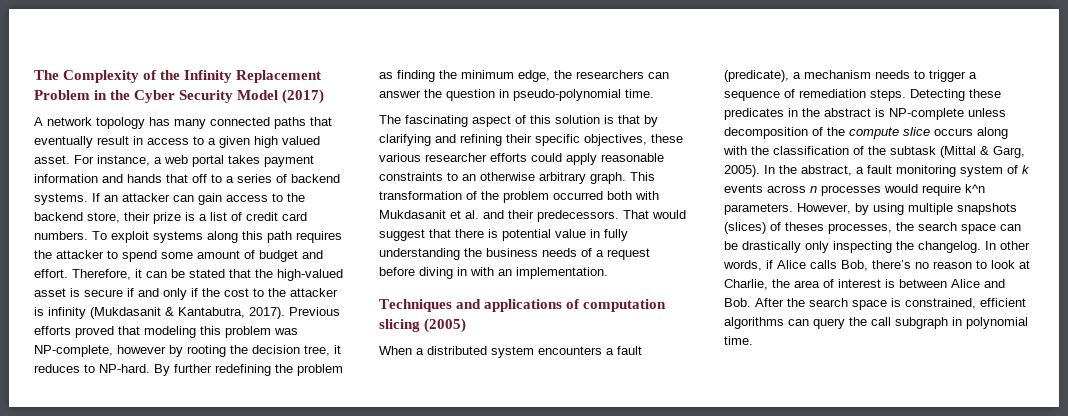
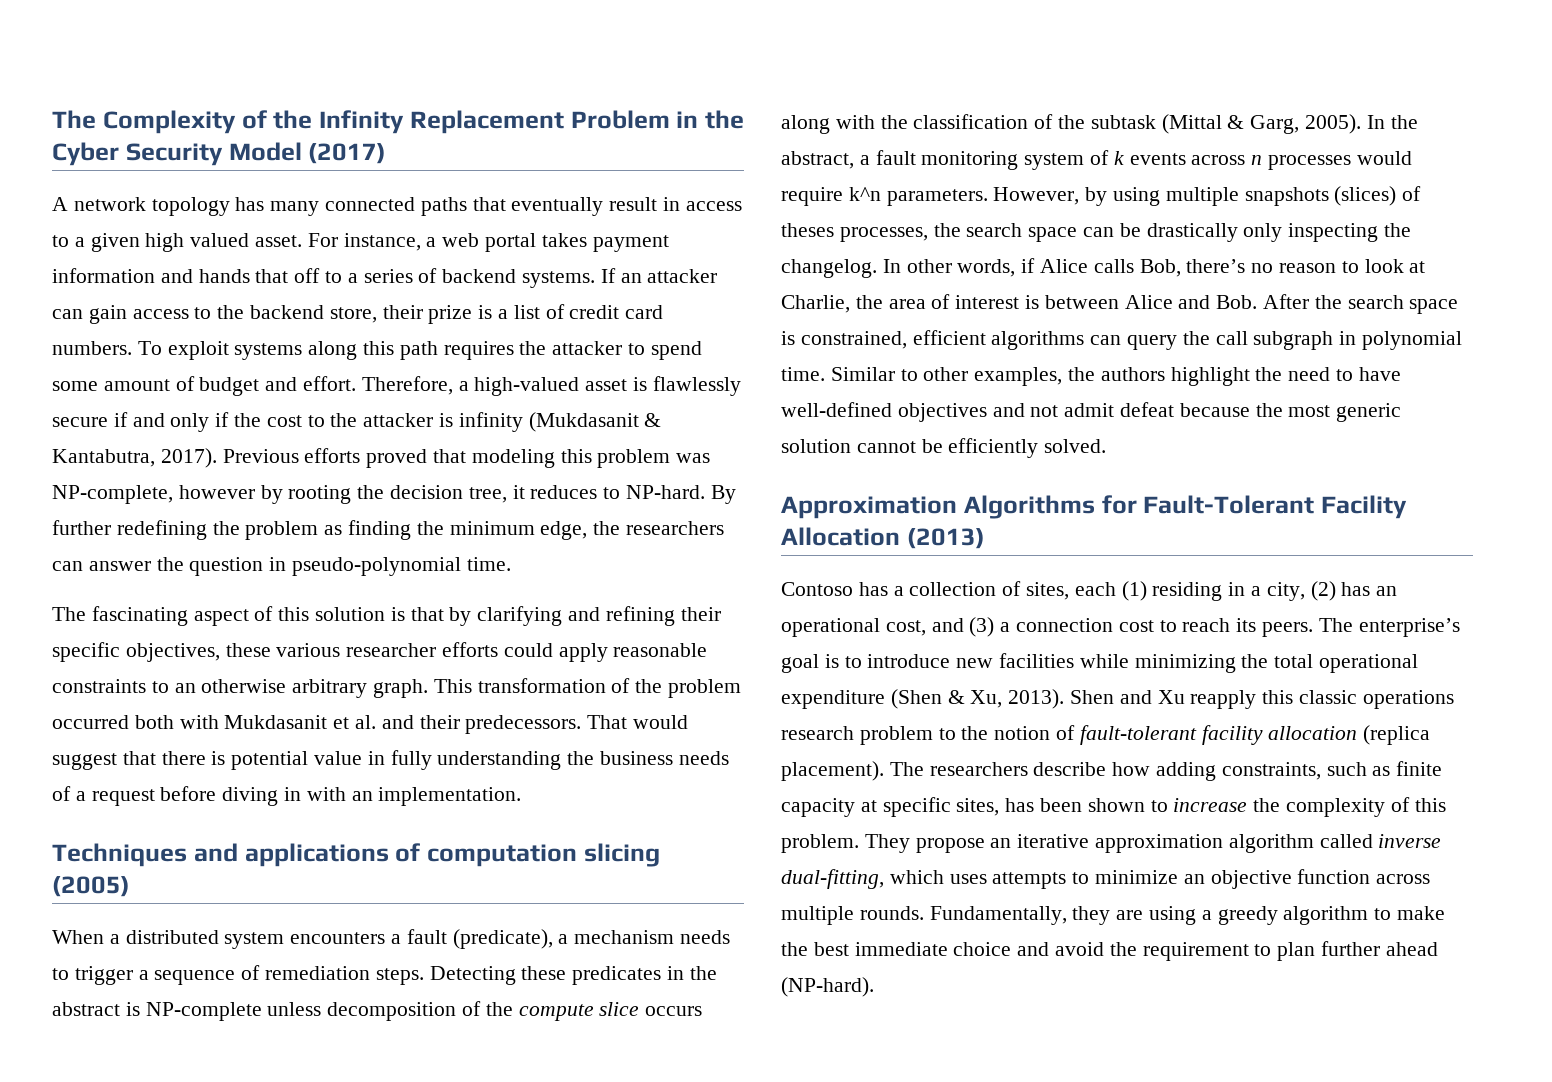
- Therefore, it can be stated that the high-valued asset is secure if and only if the cost to the attacker is infinity (Mukdasanit & Kantabutra, 2017).
+ Therefore, a high-valued asset is flawlessly secure if and only if the cost to the attacker is infinity (Mukdasanit & Kantabutra, 2017).
+ Similar to other examples, the authors highlight the need to have well-defined objectives and not admit defeat because the most generic solution cannot be efficiently solved.
+ Approximation Algorithms for Fault-Tolerant Facility Allocation (2013)
+ Contoso has a collection of sites, each (1) residing in a city, (2) has an operational cost, and (3) a connection cost to reach its peers. The enterprise’s goal is to introduce new facilities while minimizing the total operational expenditure (Shen & Xu, 2013). Shen and Xu reapply this classic operations research problem to the notion of fault-tolerant facility allocation (replica placement). The researchers describe how adding constraints, such as finite capacity at specific sites, has been shown to increase the complexity of this problem. They propose an iterative approximation algorithm called inverse dual-fitting, which uses attempts to minimize an objective function across multiple rounds. Fundamentally, they are using a greedy algorithm to make the best immediate choice and avoid the requirement to plan further ahead (NP-hard).

